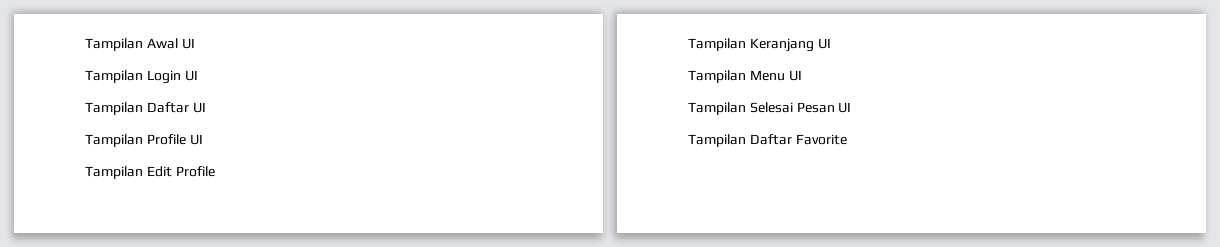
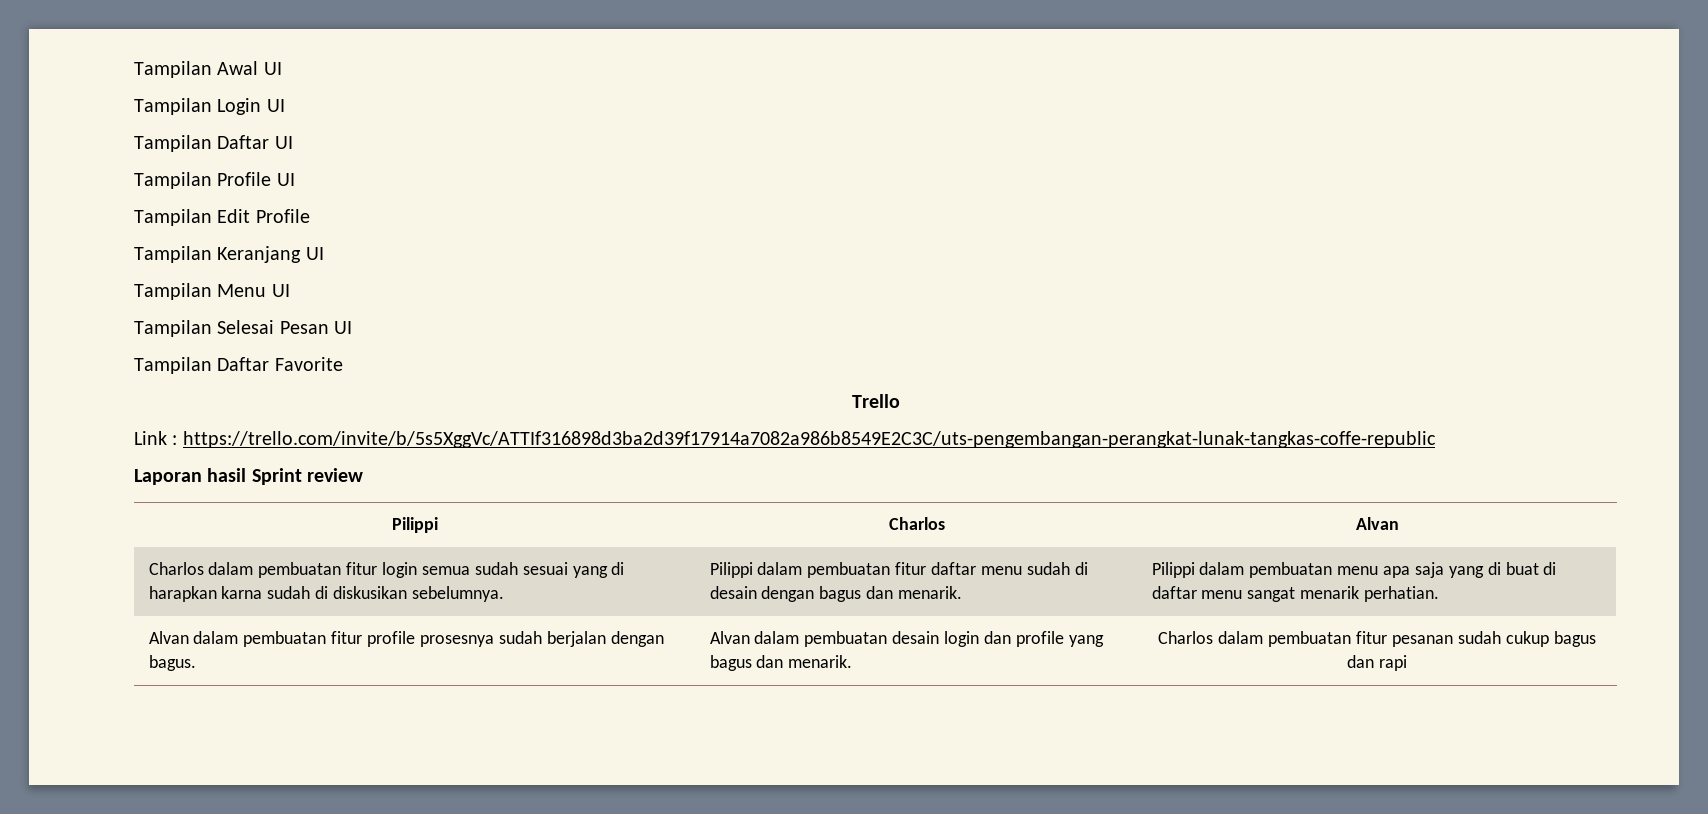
+ Trello
+ Link : https://trello.com/invite/b/5s5XggVc/ATTIf316898d3ba2d39f17914a7082a986b8549E2C3C/uts-pengembangan-perangkat-lunak-tangkas-coffe-republic
+ Laporan hasil Sprint review
+ Pilippi | Charlos | Alvan
+ Charlos dalam pembuatan fitur login semua sudah sesuai yang di harapkan karna sudah di diskusikan sebelumnya. | Pilippi dalam pembuatan fitur daftar menu sudah di desain dengan bagus dan menarik. | Pilippi dalam pembuatan menu apa saja yang di buat di daftar menu sangat menarik perhatian.
+ Alvan dalam pembuatan fitur profile prosesnya sudah berjalan dengan bagus. | Alvan dalam pembuatan desain login dan profile yang bagus dan menarik. | Charlos dalam pembuatan fitur pesanan sudah cukup bagus dan rapi

